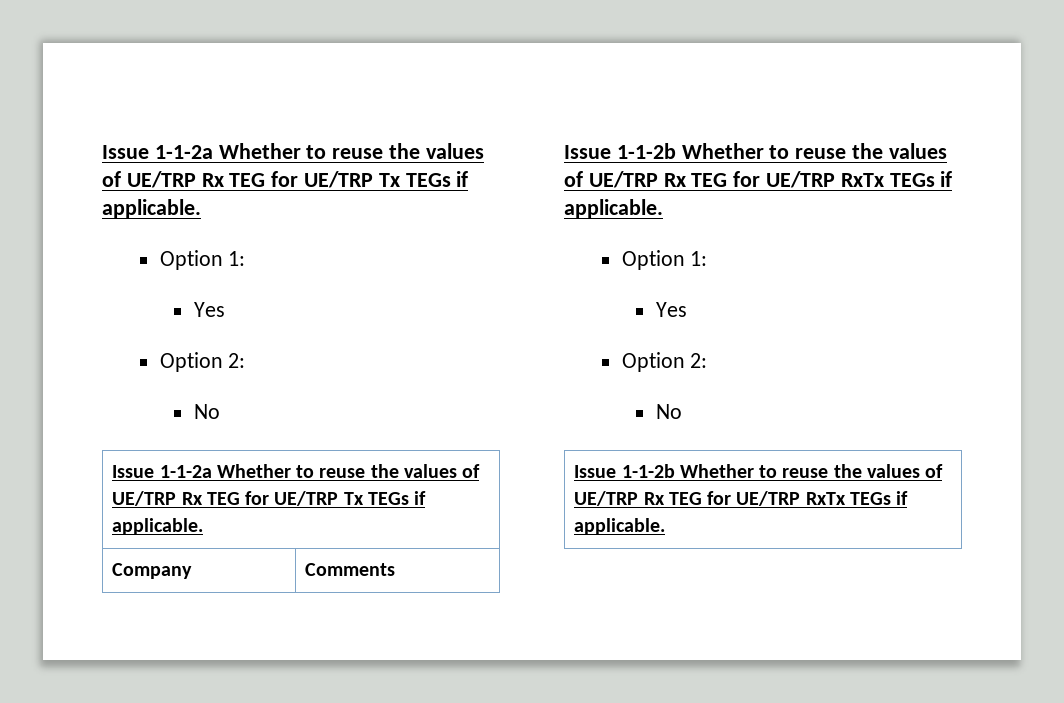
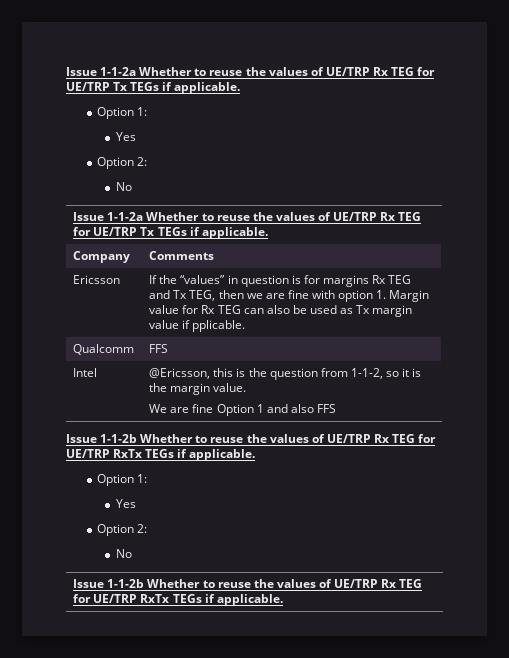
+ Ericsson | If the “values” in question is for margins Rx TEG and Tx TEG, then we are fine with option 1. Margin value for Rx TEG can also be used as Tx margin value if pplicable.
+ Qualcomm | FFS
+ Intel | @Ericsson, this is the question from 1-1-2, so it is the margin value.
+ We are fine Option 1 and also FFS

